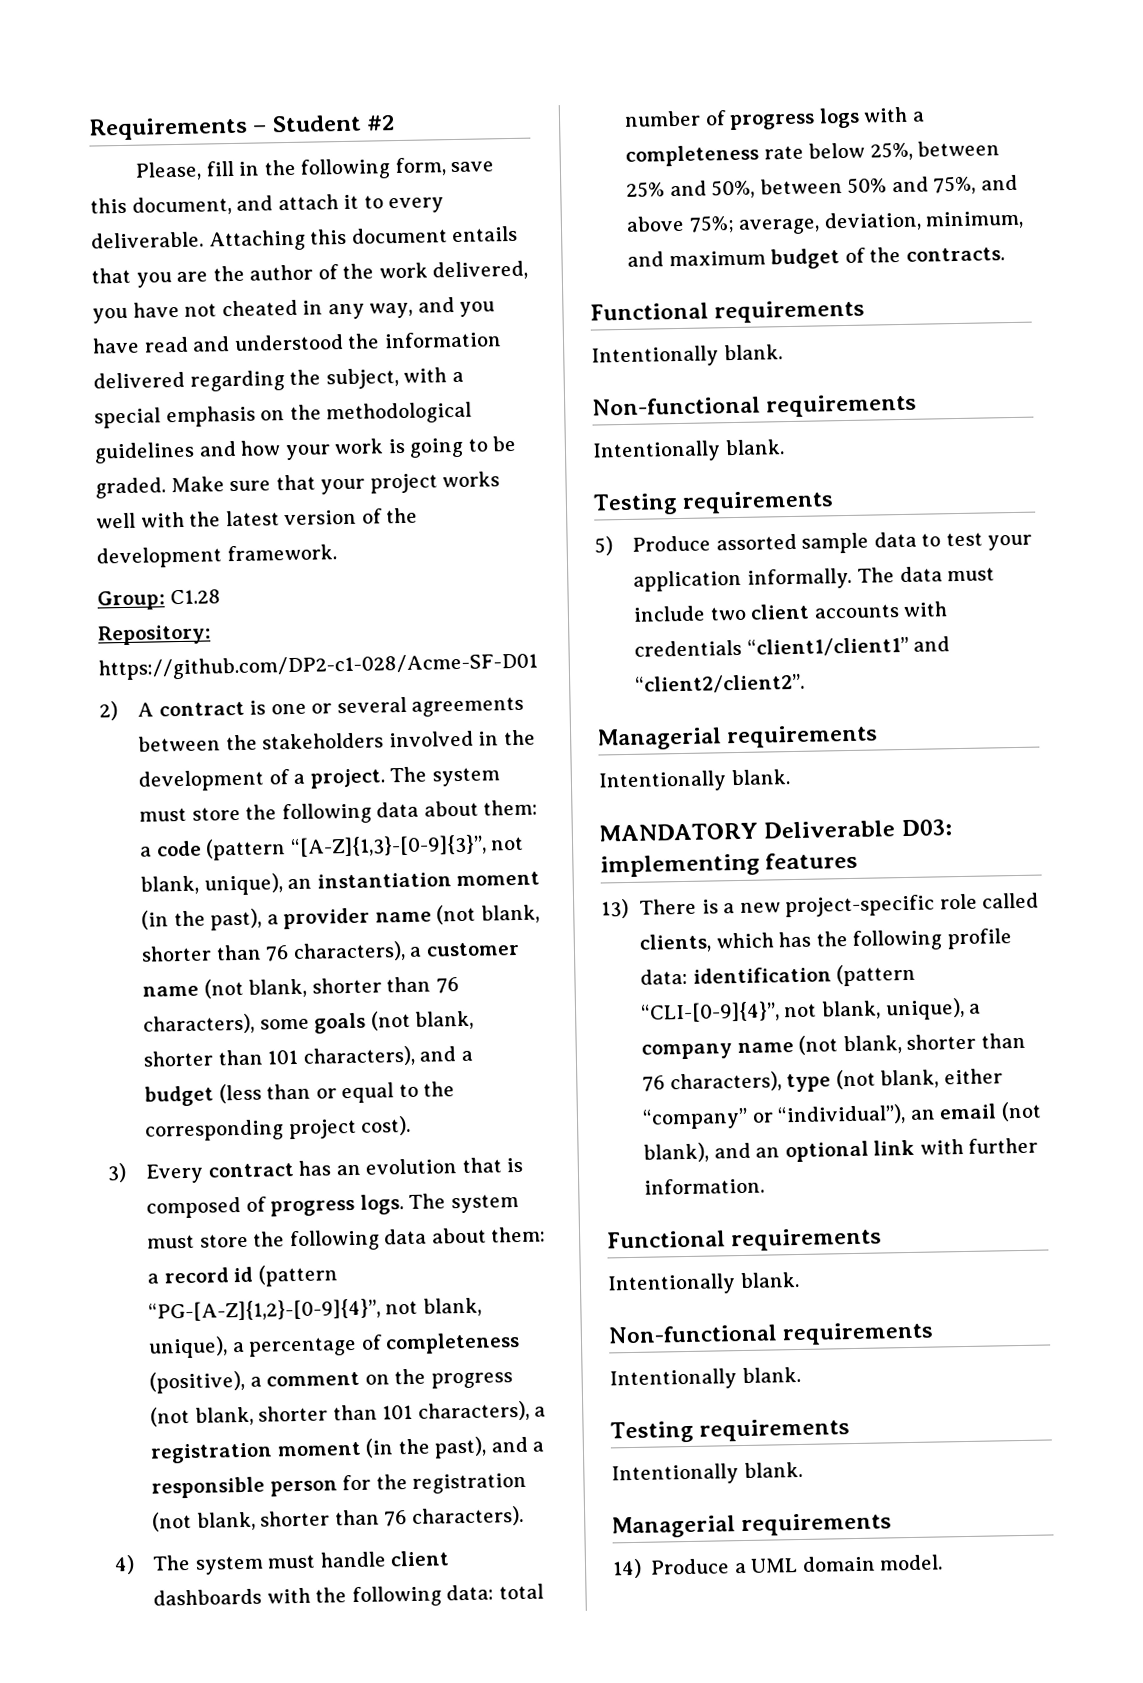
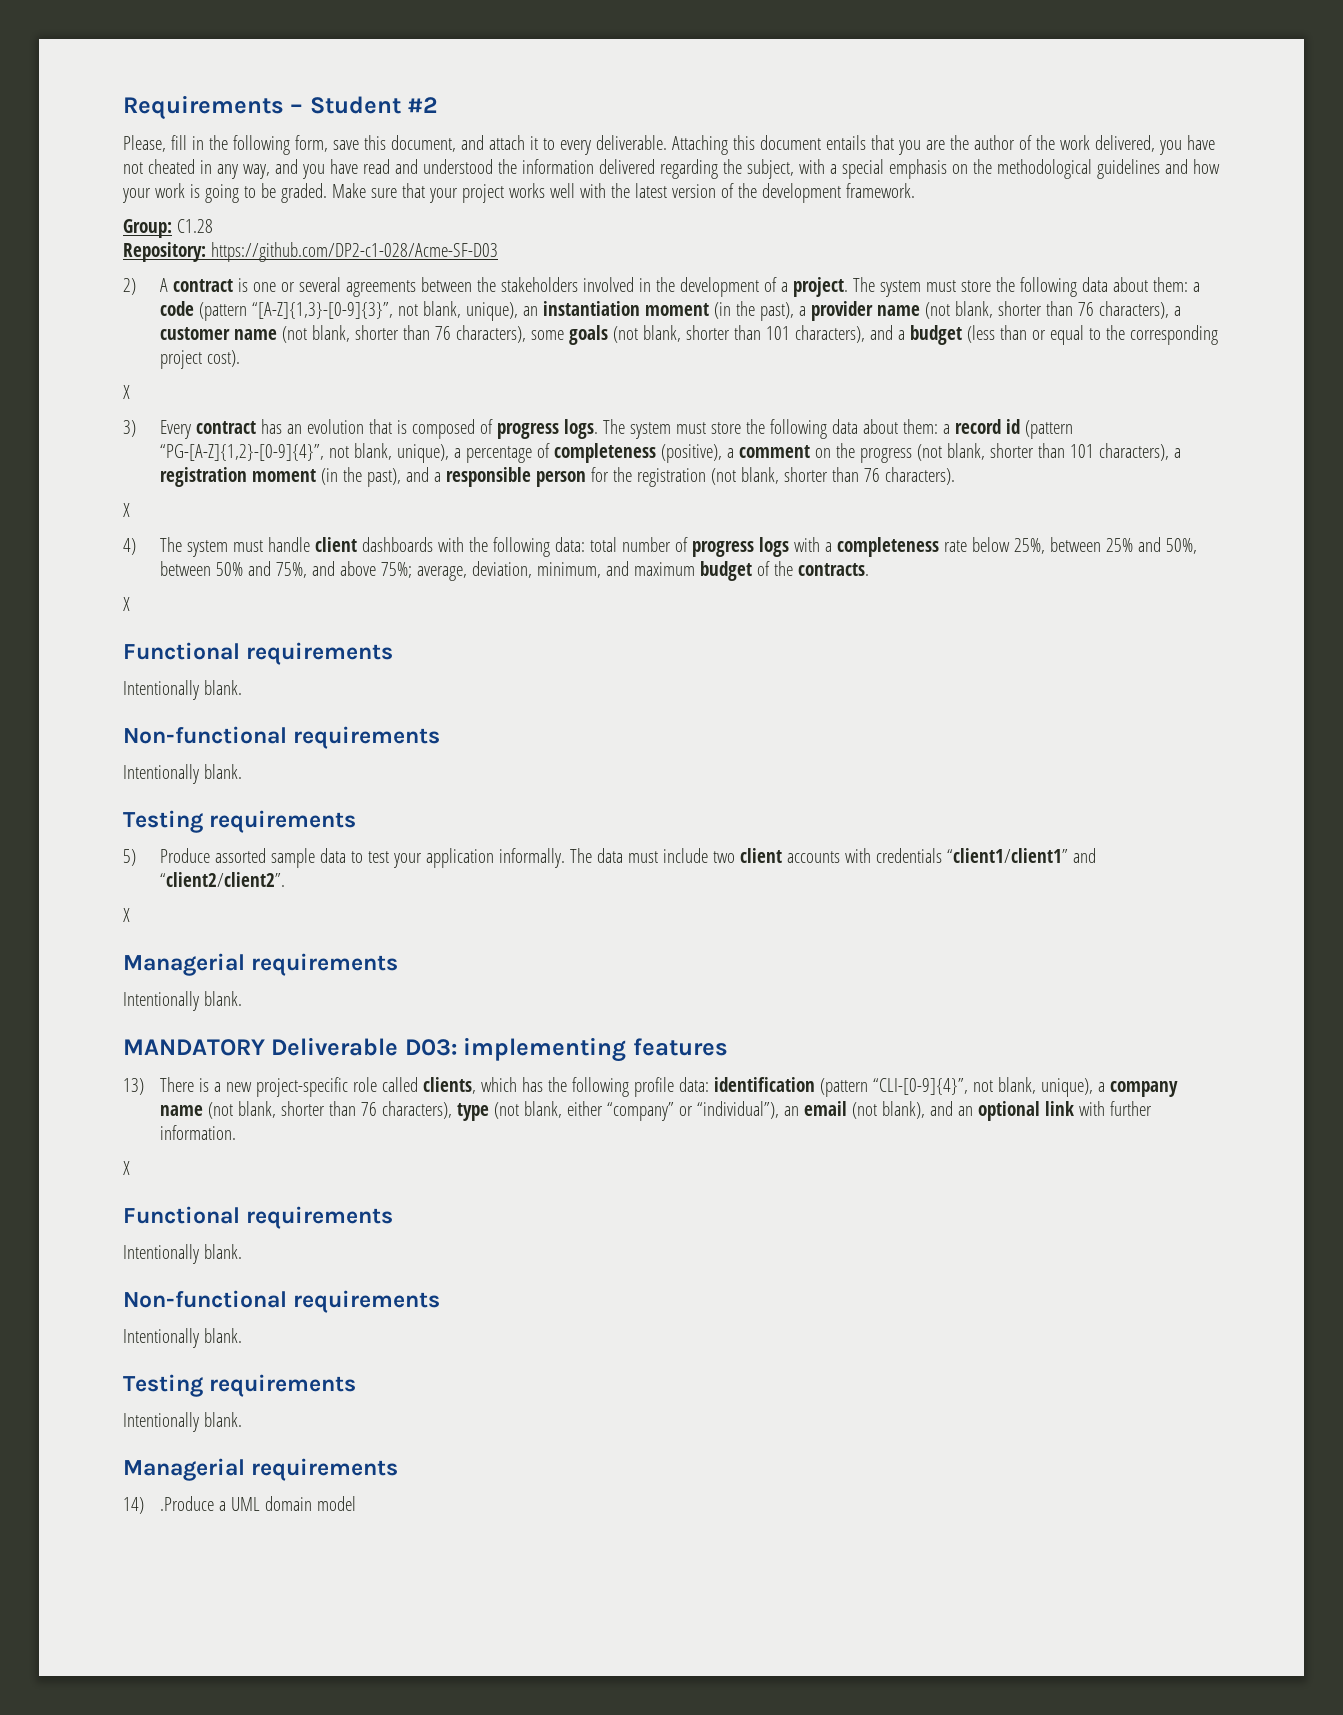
- Repository: https://github.com/DP2-c1-028/Acme-SF-D01
+ Repository: https://github.com/DP2-c1-028/Acme-SF-D03
  The system must store the following data about them: a code (pattern “[A-Z]{1,3}-[0-9]{3}”, not blank, unique), an instantiation moment (in the past), a provider name (not blank, shorter than 76 characters), a customer name (not blank, shorter than 76 characters), some goals (not blank, shorter than 101 characters), and a budget (less than or equal to the corresponding project cost).
+ X
  The system must store the following data about them: a record id (pattern “PG-[A-Z]{1,2}-[0-9]{4}”, not blank, unique), a percentage of completeness (positive), a comment on the progress (not blank, shorter than 101 characters), a registration moment (in the past), and a responsible person for the registration (not blank, shorter than 76 characters).
+ X
  4) The system must handle client dashboards with the following data: total number of progress logs with a completeness rate below 25%, between 25% and 50%, between 50% and 75%, and above 75%; average, deviation, minimum, and maximum budget of the contracts.
+ X
  The data must include two client accounts with credentials “client1/client1” and “client2/client2”.
+ X
  13) There is a new project-specific role called clients, which has the following profile data: identification (pattern “CLI-[0-9]{4}”, not blank, unique), a company name (not blank, shorter than 76 characters), type (not blank, either “company” or “individual”), an email (not blank), and an optional link with further information.
+ X
- 14) Produce a UML domain model.
+ 14) .Produce a UML domain model

